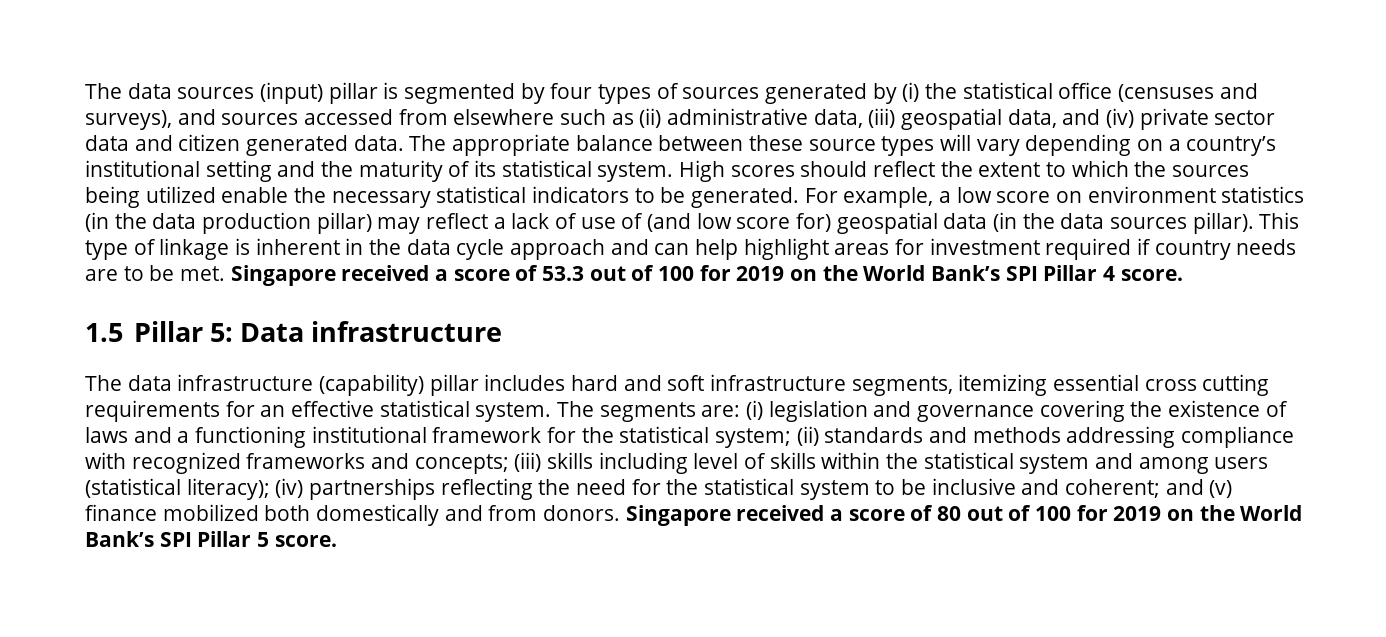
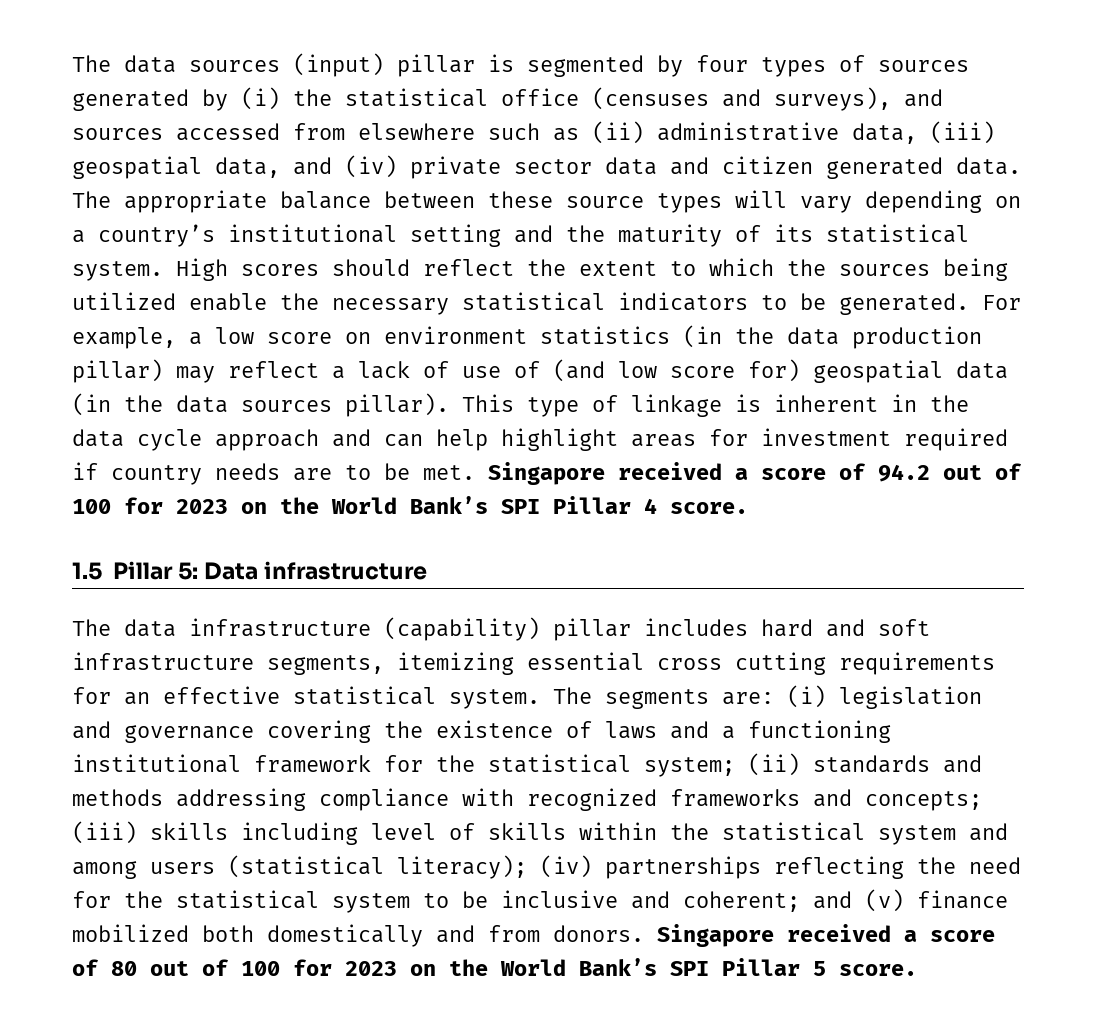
- Singapore received a score of 53.3 out of 100 for 2019 on the World Bank’s SPI Pillar 4 score.
+ Singapore received a score of 94.2 out of 100 for 2023 on the World Bank’s SPI Pillar 4 score.
- Singapore received a score of 80 out of 100 for 2019 on the World Bank’s SPI Pillar 5 score.
+ Singapore received a score of 80 out of 100 for 2023 on the World Bank’s SPI Pillar 5 score.

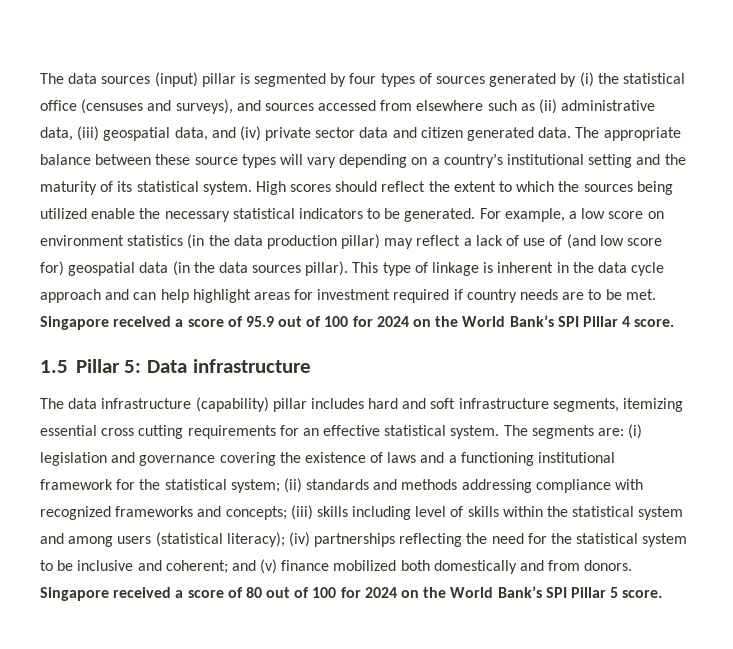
- Singapore received a score of 94.2 out of 100 for 2023 on the World Bank’s SPI Pillar 4 score.
+ Singapore received a score of 95.9 out of 100 for 2024 on the World Bank’s SPI Pillar 4 score.
- Singapore received a score of 80 out of 100 for 2023 on the World Bank’s SPI Pillar 5 score.
+ Singapore received a score of 80 out of 100 for 2024 on the World Bank’s SPI Pillar 5 score.

